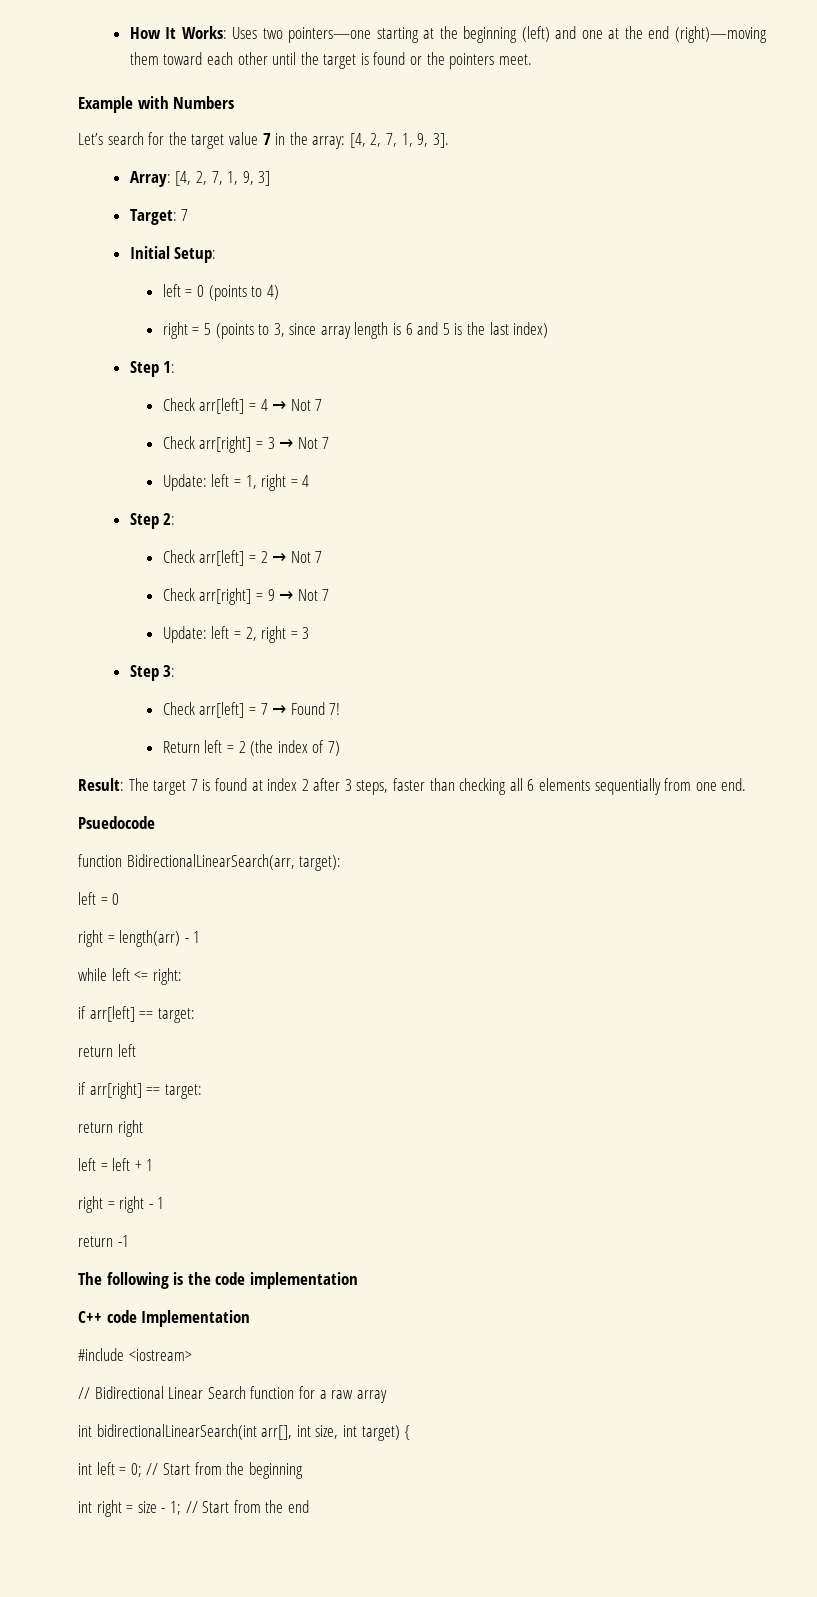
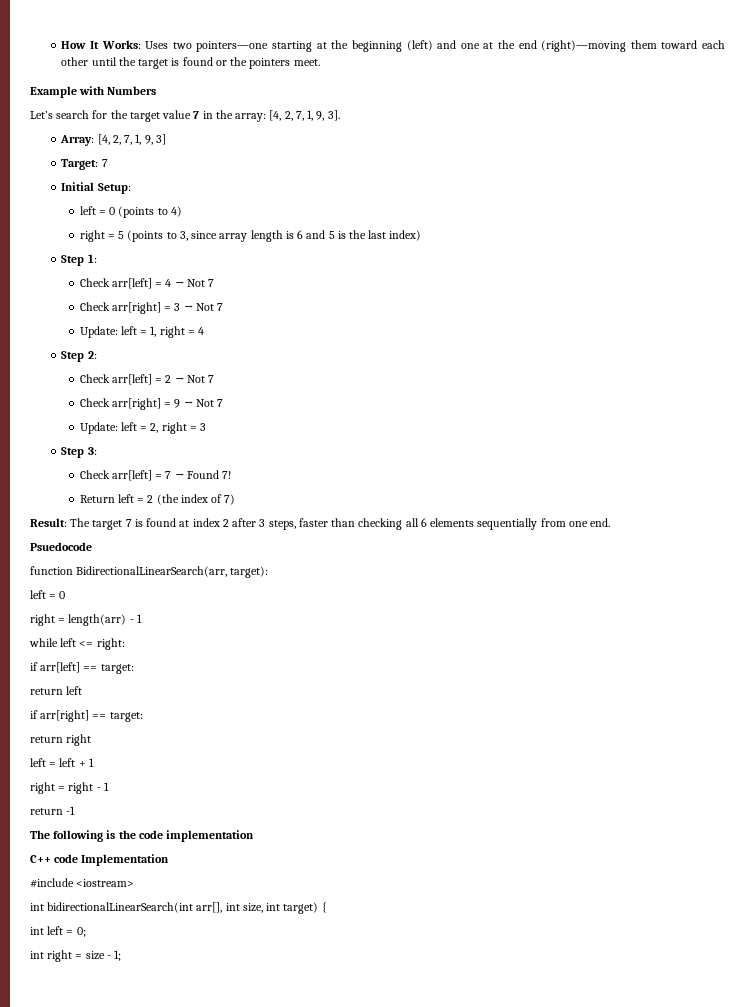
- // Bidirectional Linear Search function for a raw array
- int left = 0; // Start from the beginning
+ int left = 0;
- int right = size - 1; // Start from the end
+ int right = size - 1;

